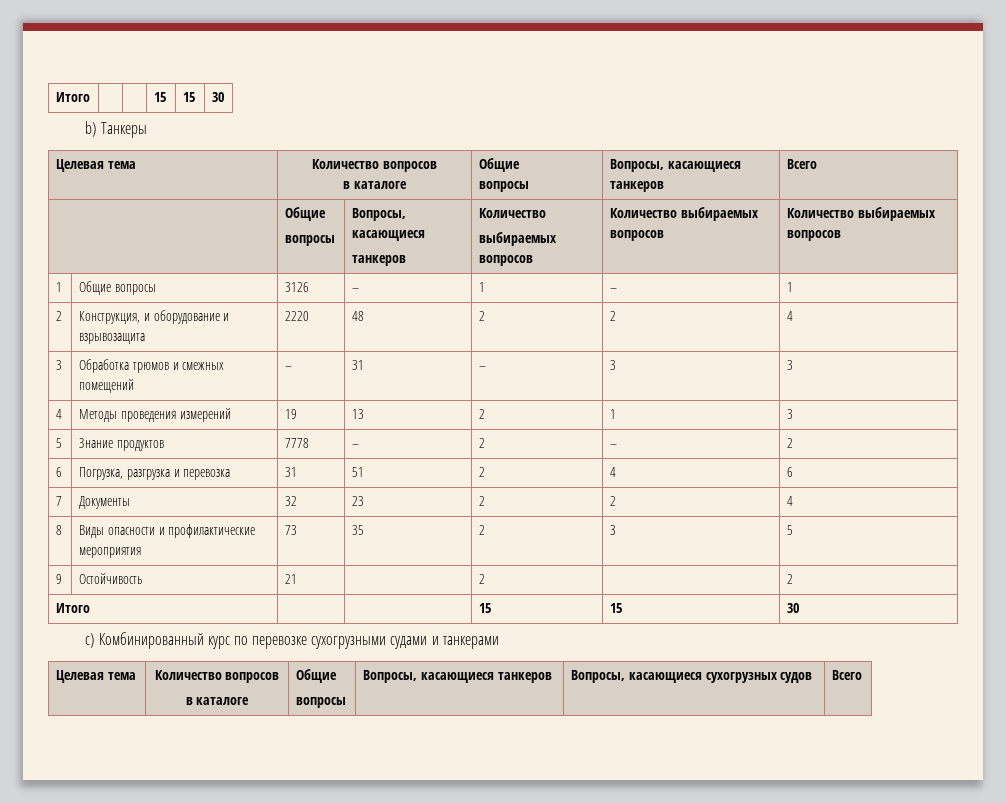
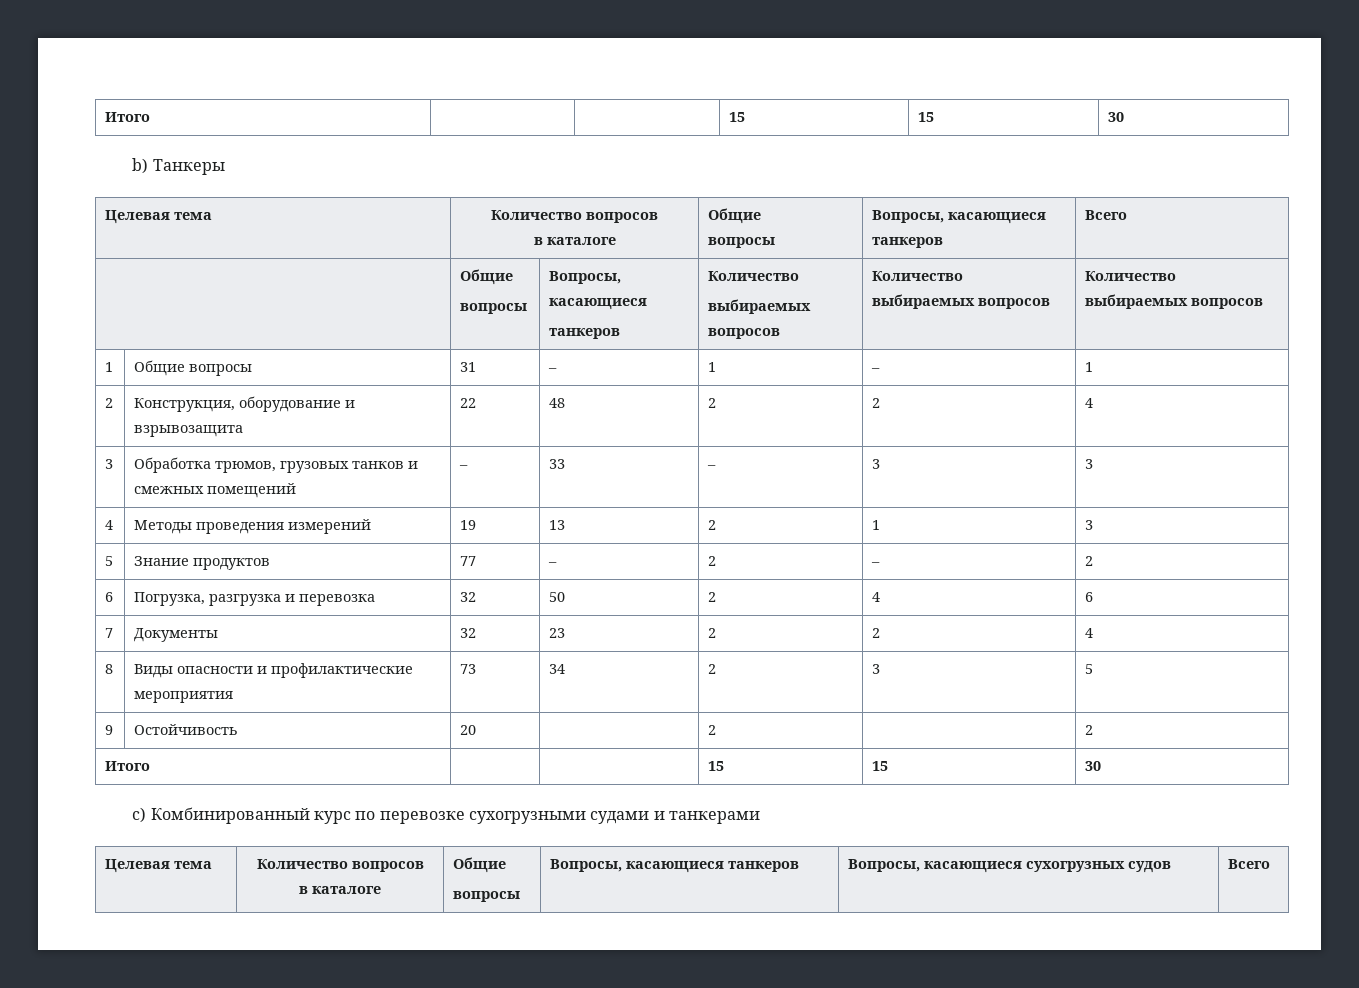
- 1 | Общие вопросы | 3126 | – | 1 | – | 1
+ 1 | Общие вопросы | 31 | – | 1 | – | 1
- 2 | Конструкция, и оборудование и взрывозащита | 2220 | 48 | 2 | 2 | 4
+ 2 | Конструкция, оборудование и взрывозащита | 22 | 48 | 2 | 2 | 4
- 3 | Обработка трюмов и смежных помещений | – | 31 | – | 3 | 3
+ 3 | Обработка трюмов, грузовых танков и смежных помещений | – | 33 | – | 3 | 3
- 5 | Знание продуктов | 7778 | – | 2 | – | 2
+ 5 | Знание продуктов | 77 | – | 2 | – | 2
- 6 | Погрузка, разгрузка и перевозка | 31 | 51 | 2 | 4 | 6
+ 6 | Погрузка, разгрузка и перевозка | 32 | 50 | 2 | 4 | 6
- 8 | Виды опасности и профилактические мероприятия | 73 | 35 | 2 | 3 | 5
+ 8 | Виды опасности и профилактические мероприятия | 73 | 34 | 2 | 3 | 5
- 9 | Остойчивость | 21 | | 2 | | 2
+ 9 | Остойчивость | 20 | | 2 | | 2

